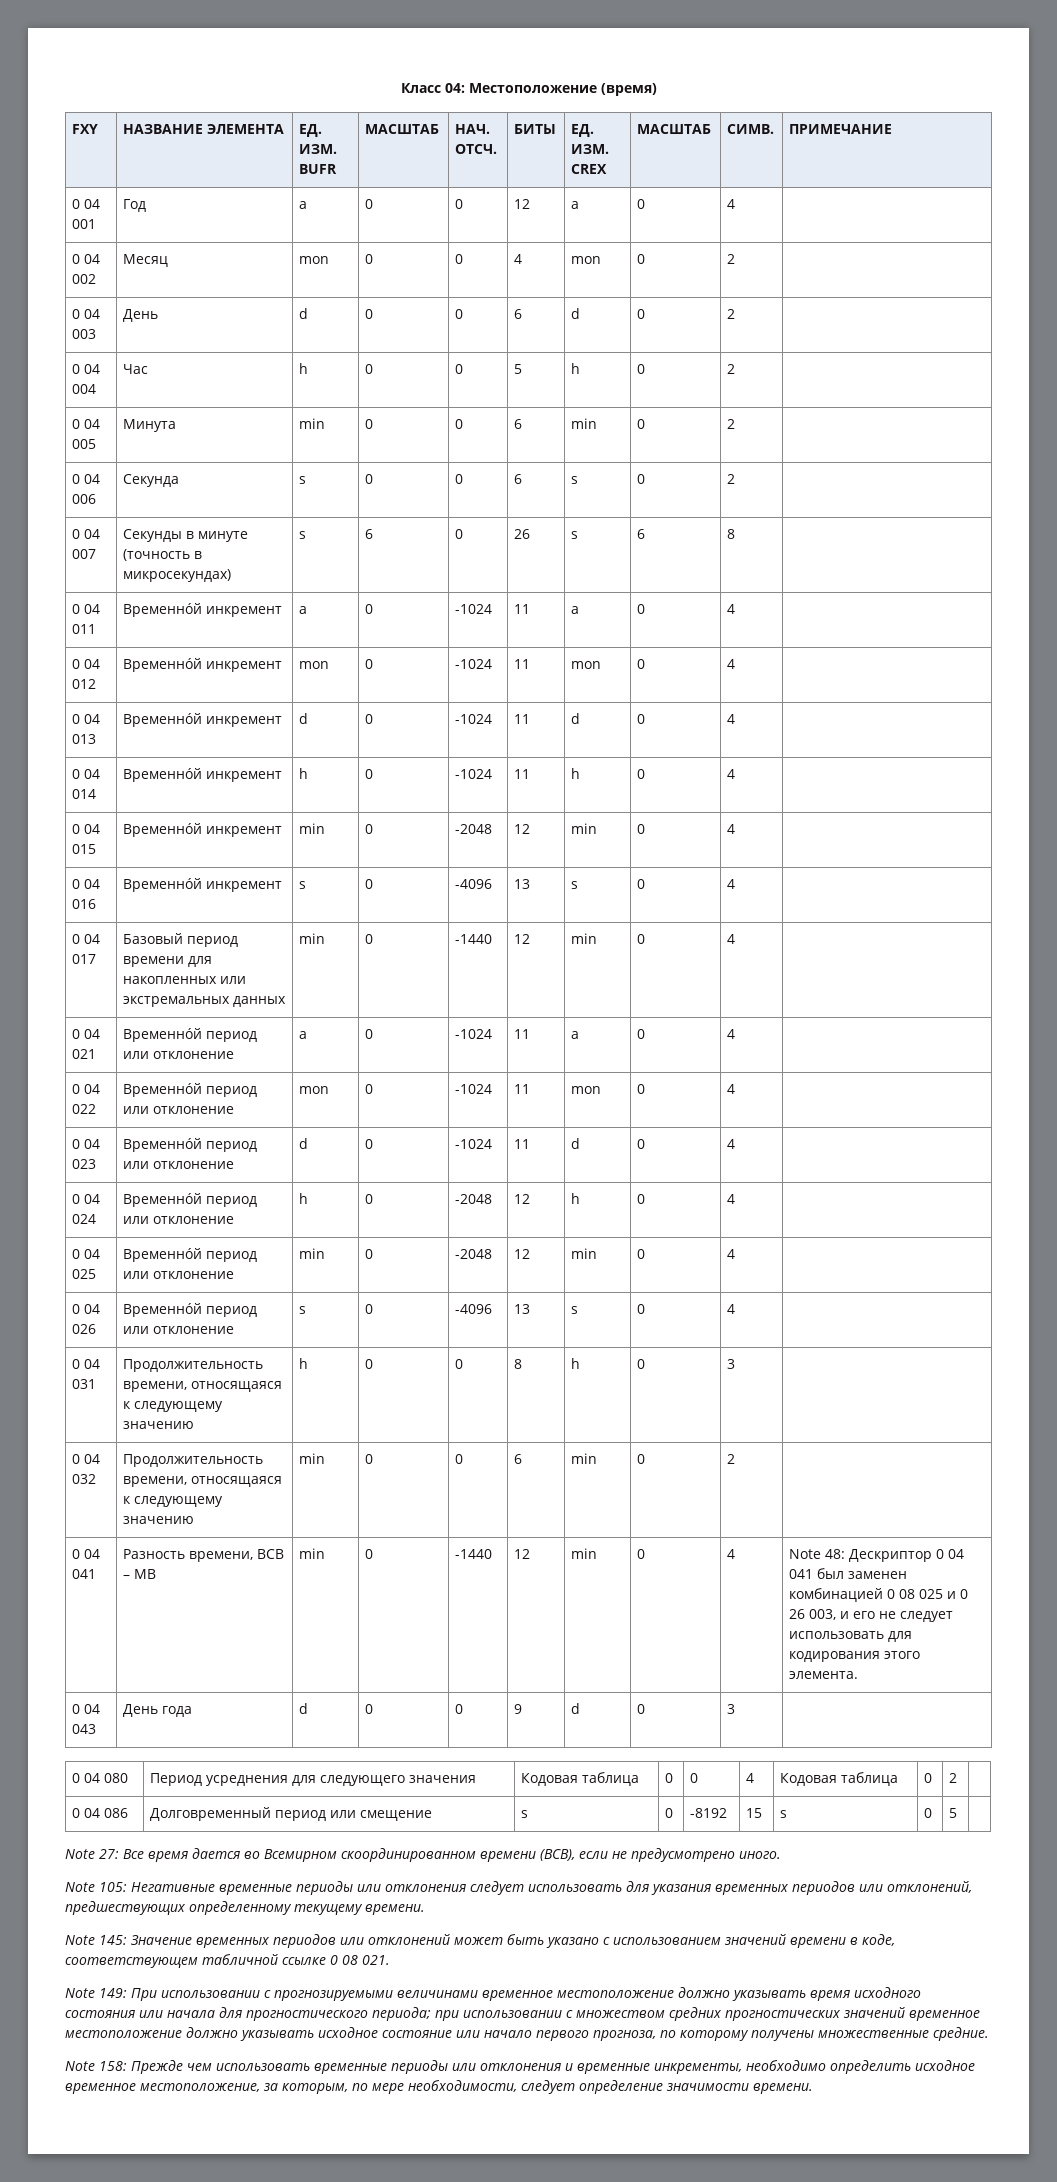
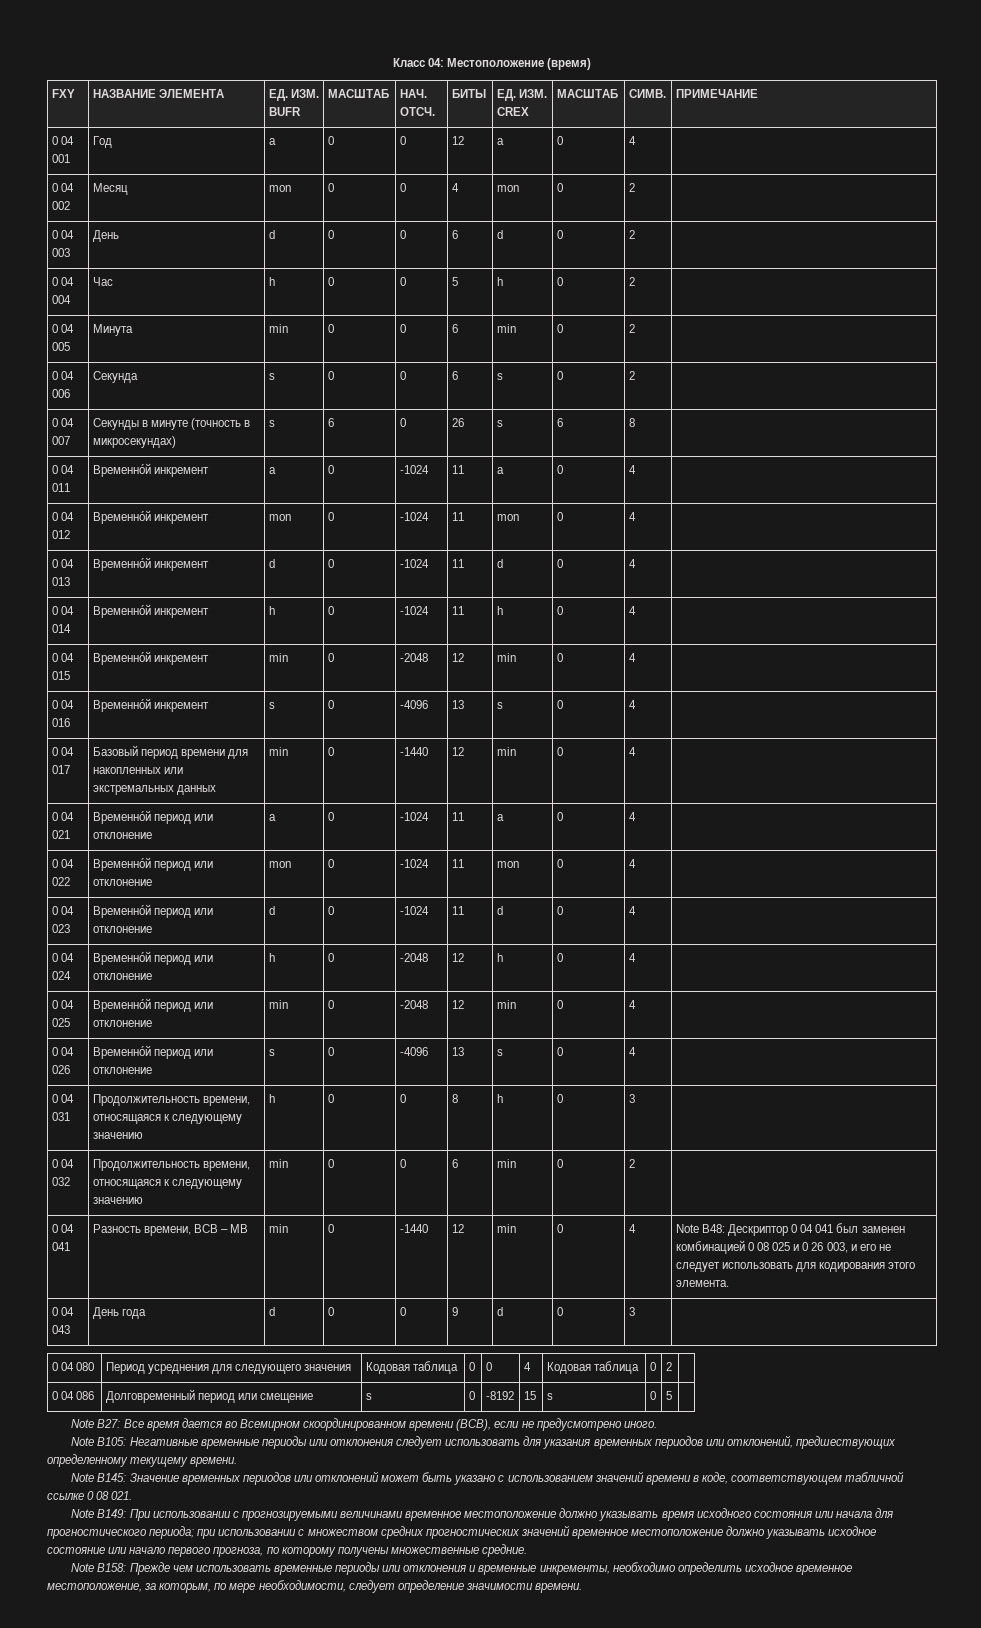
- 0 04 041 | Разность времени, ВСВ – МВ | min | 0 | -1440 | 12 | min | 0 | 4 | Note 48: Дескриптор 0 04 041 был заменен комбинацией 0 08 025 и 0 26 003, и его не следует использовать для кодирования этого элемента.
+ 0 04 041 | Разность времени, ВСВ – МВ | min | 0 | -1440 | 12 | min | 0 | 4 | Note B48: Дескриптор 0 04 041 был заменен комбинацией 0 08 025 и 0 26 003, и его не следует использовать для кодирования этого элемента.
- Note 27: Все время дается во Всемирном скоординированном времени (ВСВ), если не предусмотрено иного.
+ Note B27: Все время дается во Всемирном скоординированном времени (ВСВ), если не предусмотрено иного.
- Note 105: Негативные временные периоды или отклонения следует использовать для указания временных периодов или отклонений, предшествующих определенному текущему времени.
+ Note B105: Негативные временные периоды или отклонения следует использовать для указания временных периодов или отклонений, предшествующих определенному текущему времени.
- Note 145: Значение временных периодов или отклонений может быть указано с использованием значений времени в коде, соответствующем табличной ссылке 0 08 021.
+ Note B145: Значение временных периодов или отклонений может быть указано с использованием значений времени в коде, соответствующем табличной ссылке 0 08 021.
- Note 149: При использовании с прогнозируемыми величинами временное местоположение должно указывать время исходного состояния или начала для прогностического периода; при использовании с множеством средних прогностических значений временное местоположение должно указывать исходное состояние или начало первого прогноза, по которому получены множественные средние.
+ Note B149: При использовании с прогнозируемыми величинами временное местоположение должно указывать время исходного состояния или начала для прогностического периода; при использовании с множеством средних прогностических значений временное местоположение должно указывать исходное состояние или начало первого прогноза, по которому получены множественные средние.
- Note 158: Прежде чем использовать временные периоды или отклонения и временные инкременты, необходимо определить исходное временное местоположение, за которым, по мере необходимости, следует определение значимости времени.
+ Note B158: Прежде чем использовать временные периоды или отклонения и временные инкременты, необходимо определить исходное временное местоположение, за которым, по мере необходимости, следует определение значимости времени.

